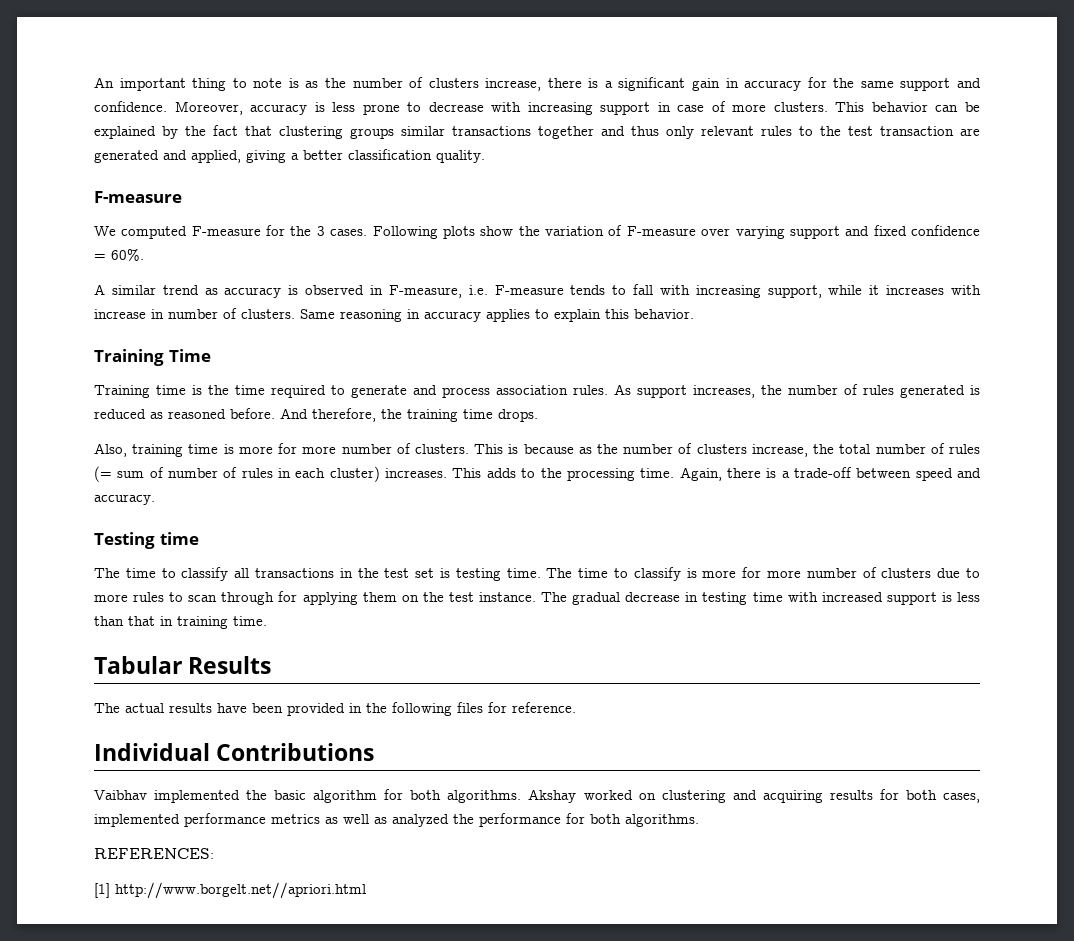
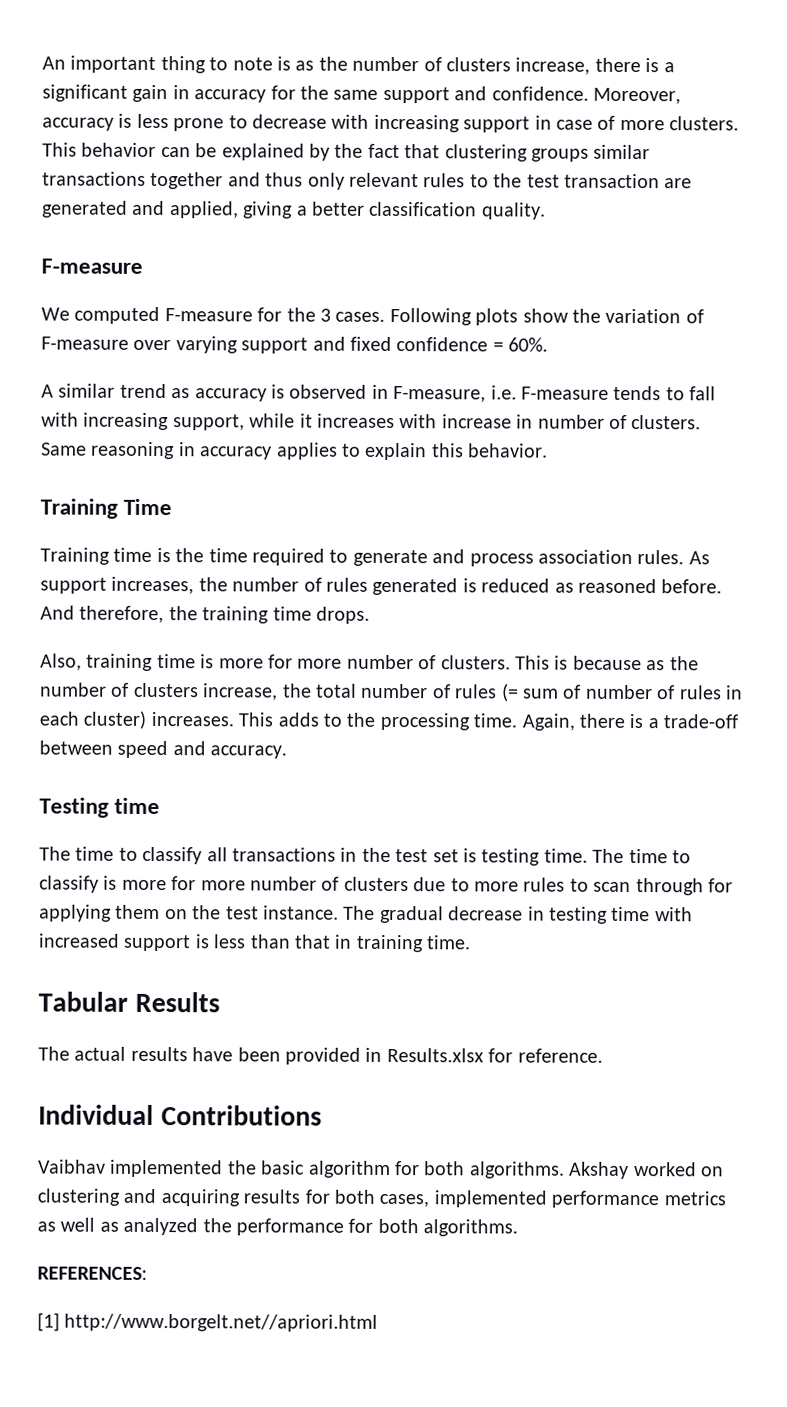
- The actual results have been provided in the following files for reference.
+ The actual results have been provided in Results.xlsx for reference.

